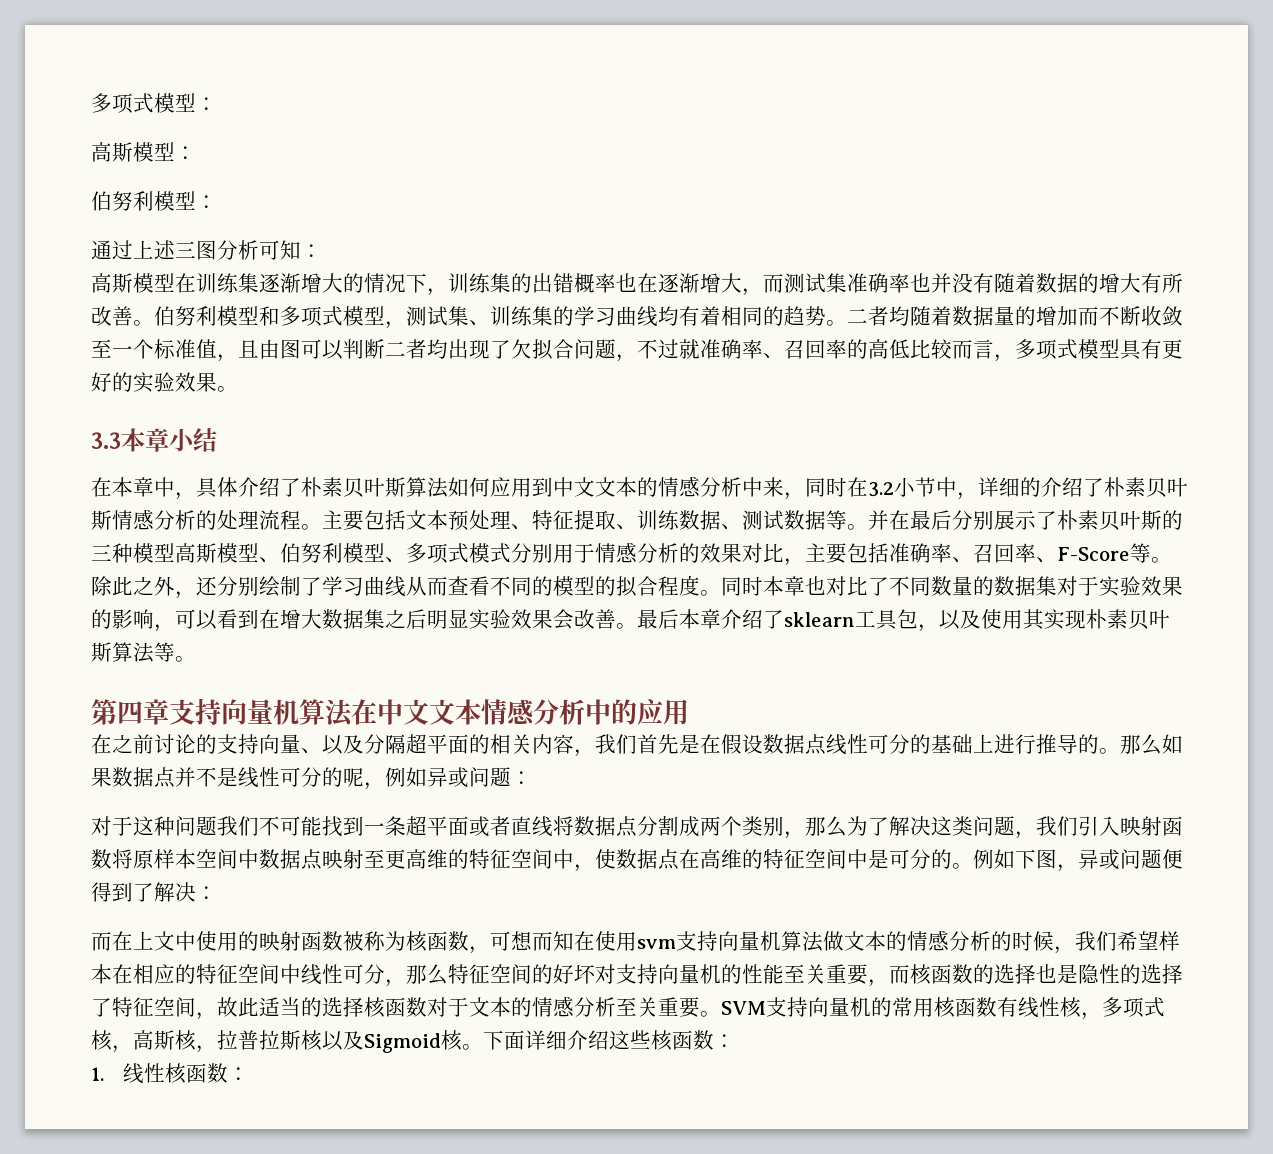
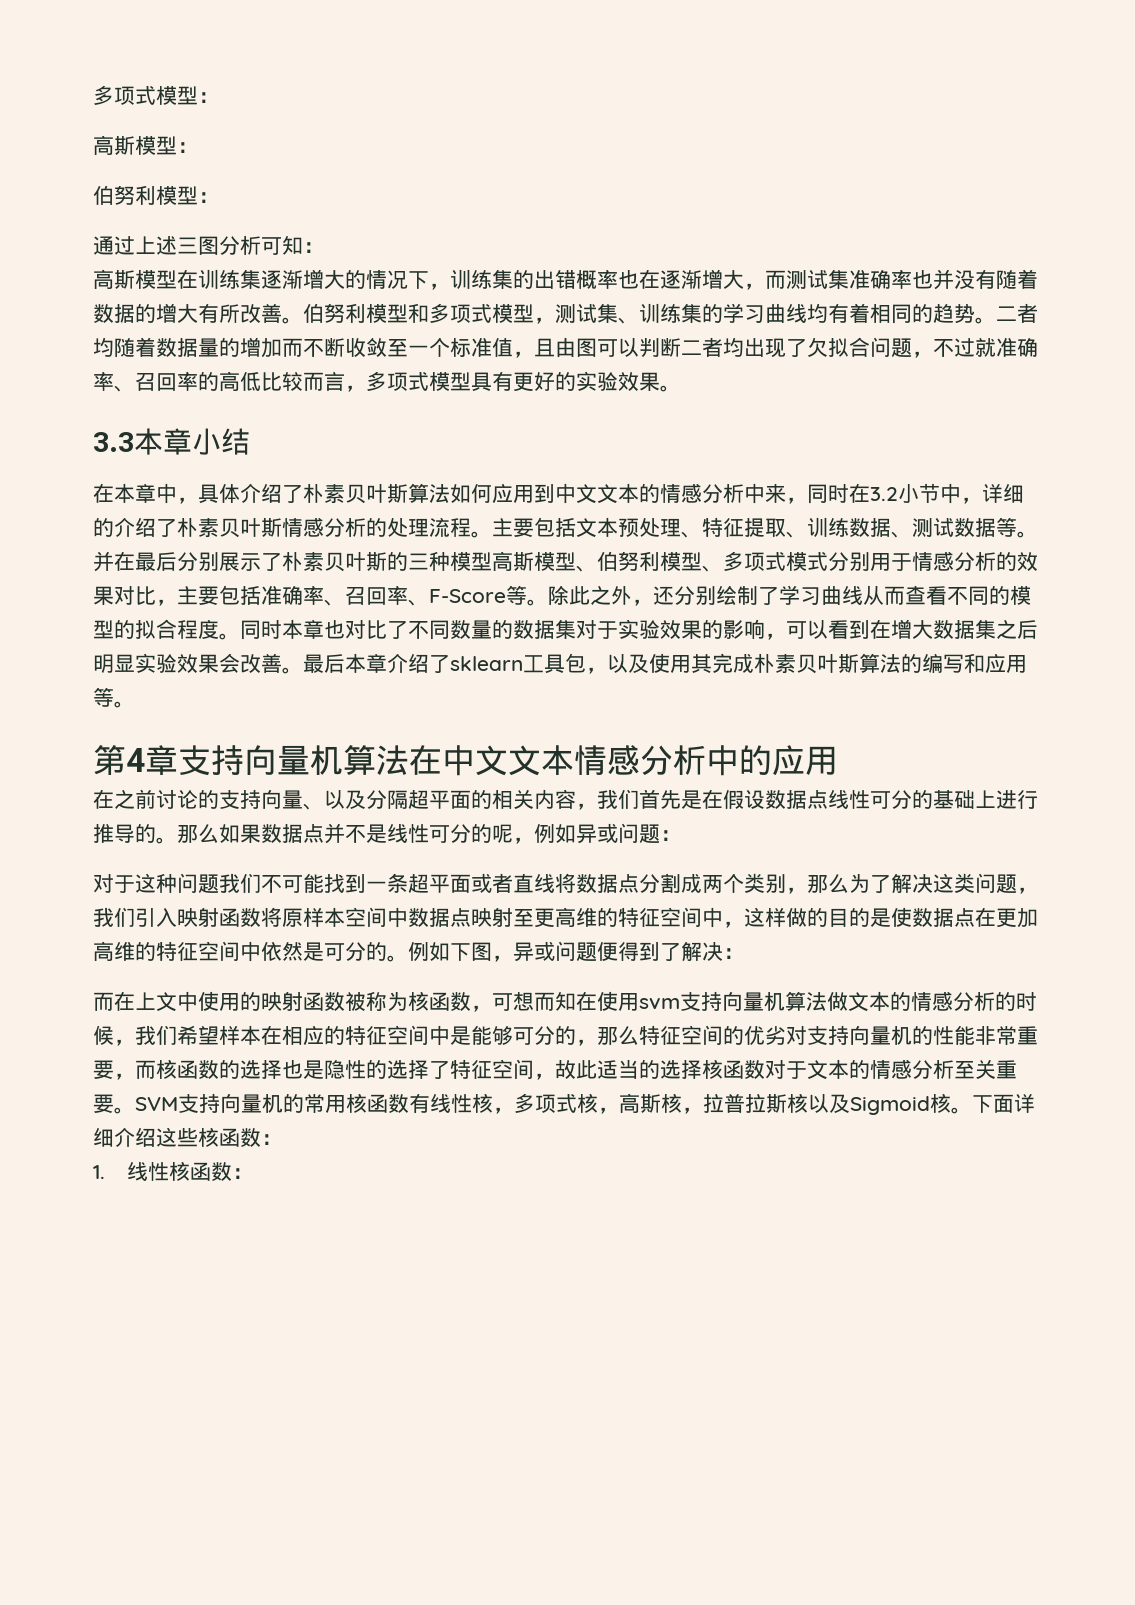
- 最后本章介绍了sklearn工具包，以及使用其实现朴素贝叶斯算法等。
+ 最后本章介绍了sklearn工具包，以及使用其完成朴素贝叶斯算法的编写和应用等。
- 第四章支持向量机算法在中文文本情感分析中的应用
+ 第4章支持向量机算法在中文文本情感分析中的应用
- 对于这种问题我们不可能找到一条超平面或者直线将数据点分割成两个类别，那么为了解决这类问题，我们引入映射函数将原样本空间中数据点映射至更高维的特征空间中，使数据点在高维的特征空间中是可分的。
+ 对于这种问题我们不可能找到一条超平面或者直线将数据点分割成两个类别，那么为了解决这类问题，我们引入映射函数将原样本空间中数据点映射至更高维的特征空间中，这样做的目的是使数据点在更加高维的特征空间中依然是可分的。
- 而在上文中使用的映射函数被称为核函数，可想而知在使用svm支持向量机算法做文本的情感分析的时候，我们希望样本在相应的特征空间中线性可分，那么特征空间的好坏对支持向量机的性能至关重要，而核函数的选择也是隐性的选择了特征空间，故此适当的选择核函数对于文本的情感分析至关重要。
+ 而在上文中使用的映射函数被称为核函数，可想而知在使用svm支持向量机算法做文本的情感分析的时候，我们希望样本在相应的特征空间中是能够可分的，那么特征空间的优劣对支持向量机的性能非常重要，而核函数的选择也是隐性的选择了特征空间，故此适当的选择核函数对于文本的情感分析至关重要。

